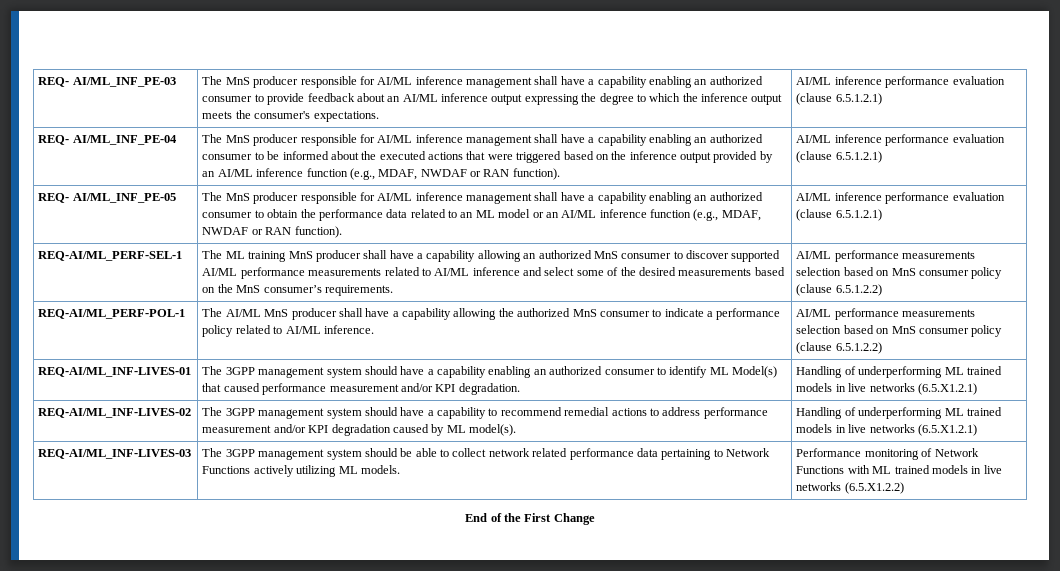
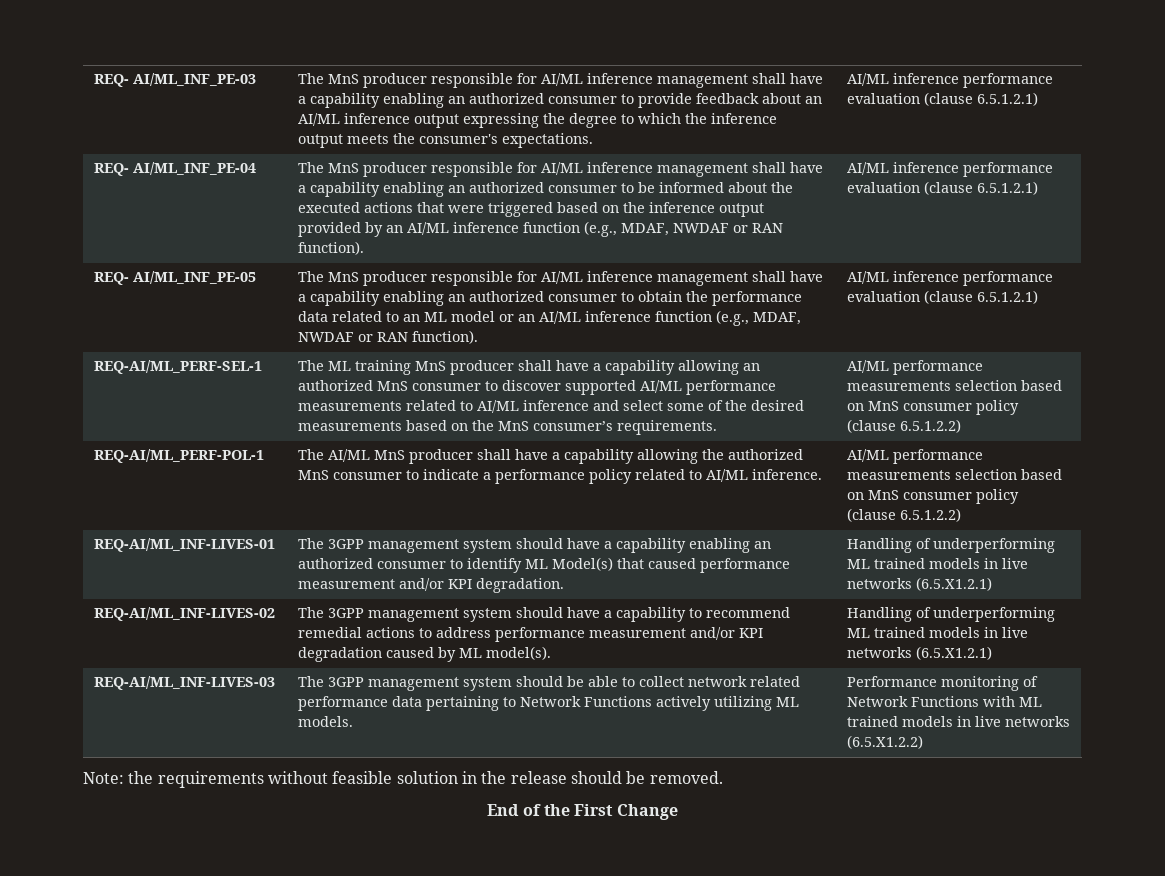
+ Note: the requirements without feasible solution in the release should be removed.

